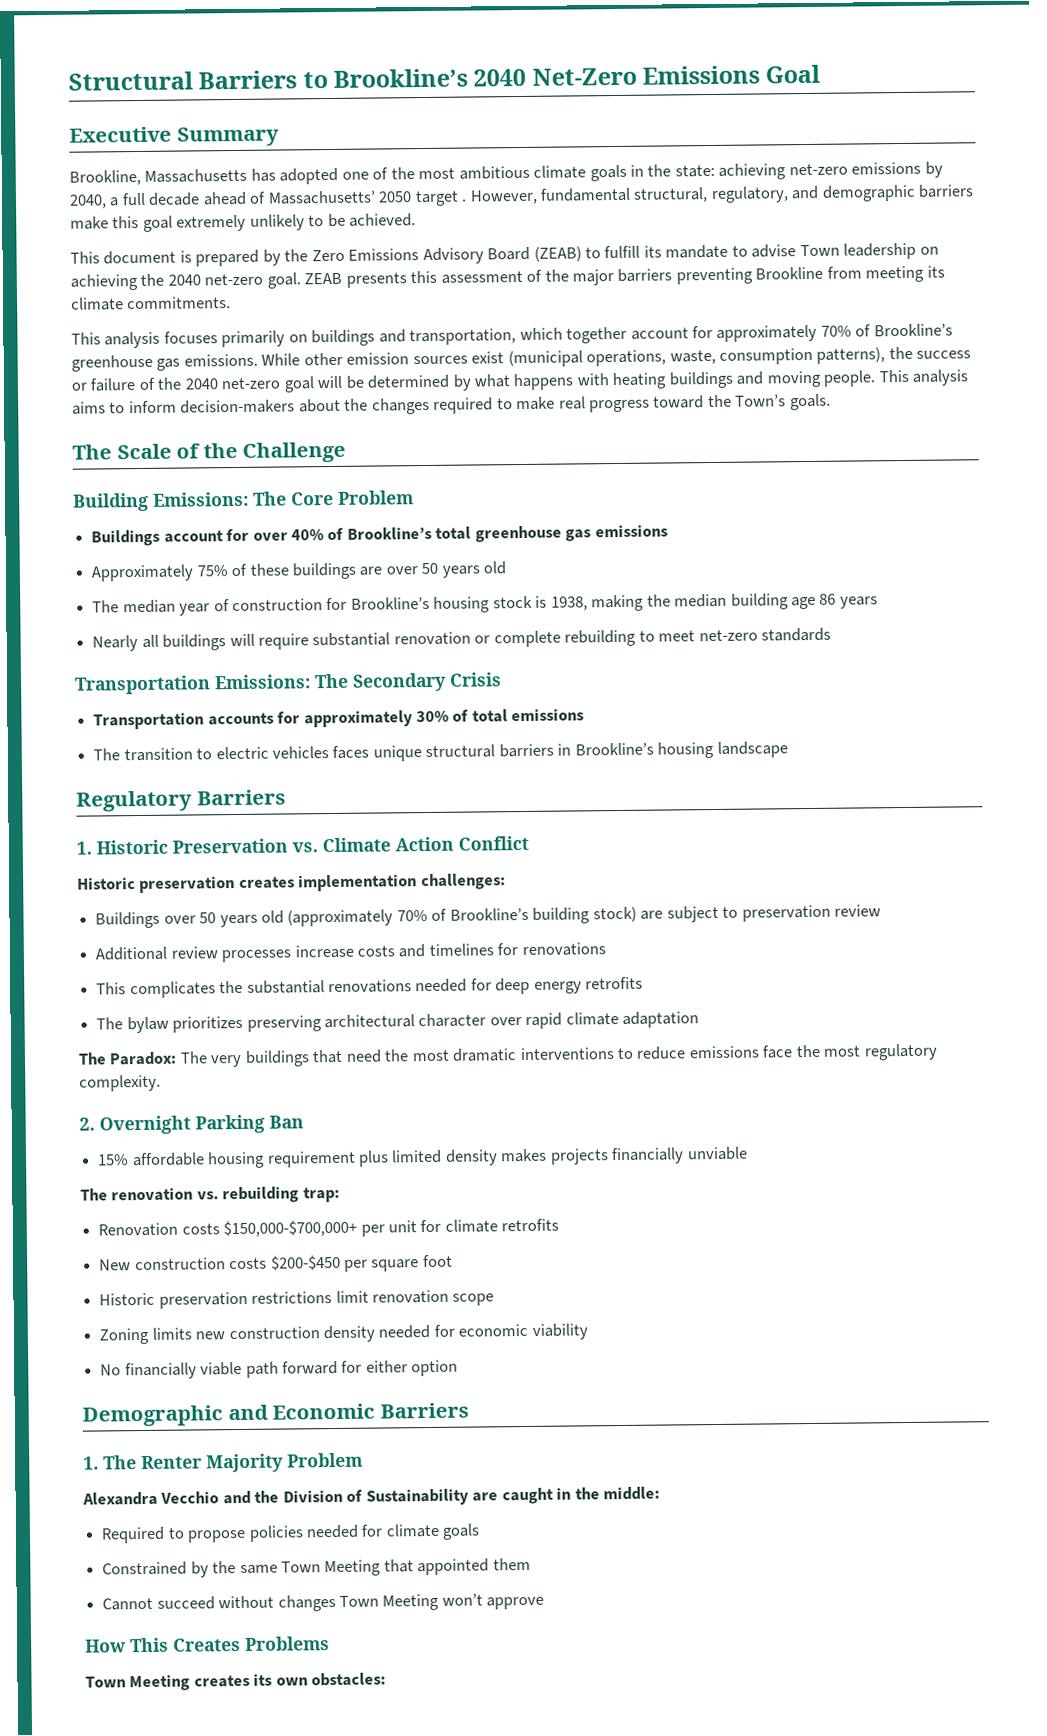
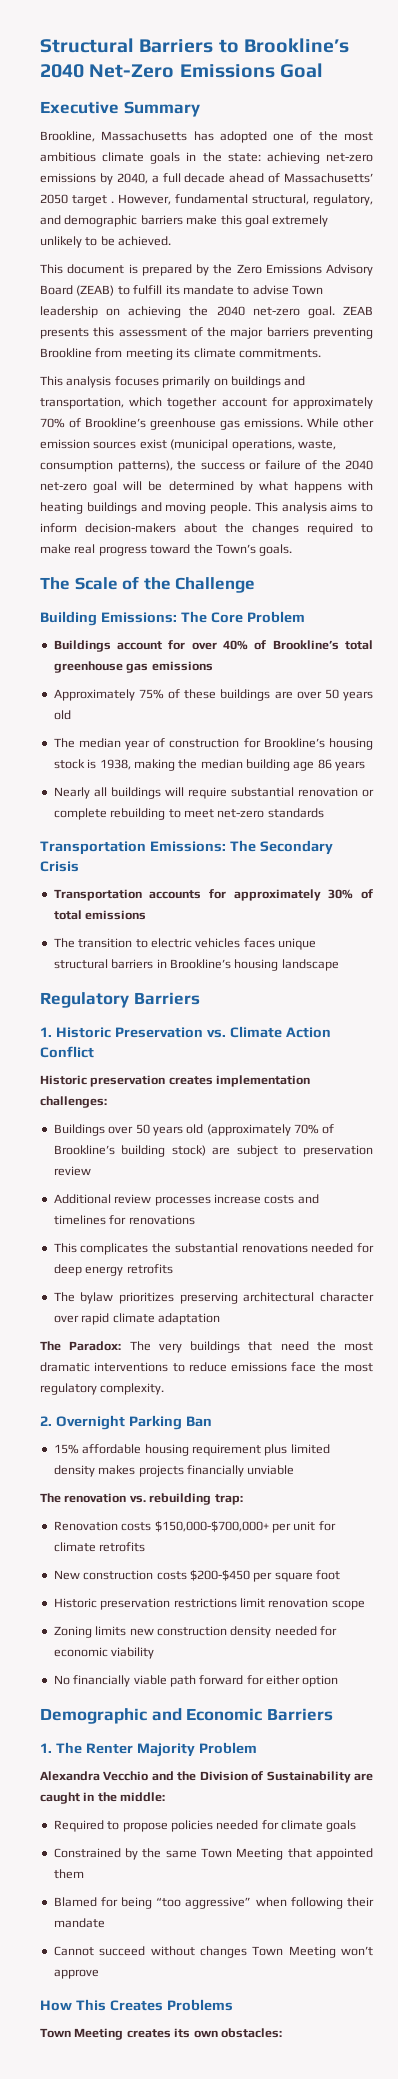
+ Blamed for being “too aggressive” when following their mandate

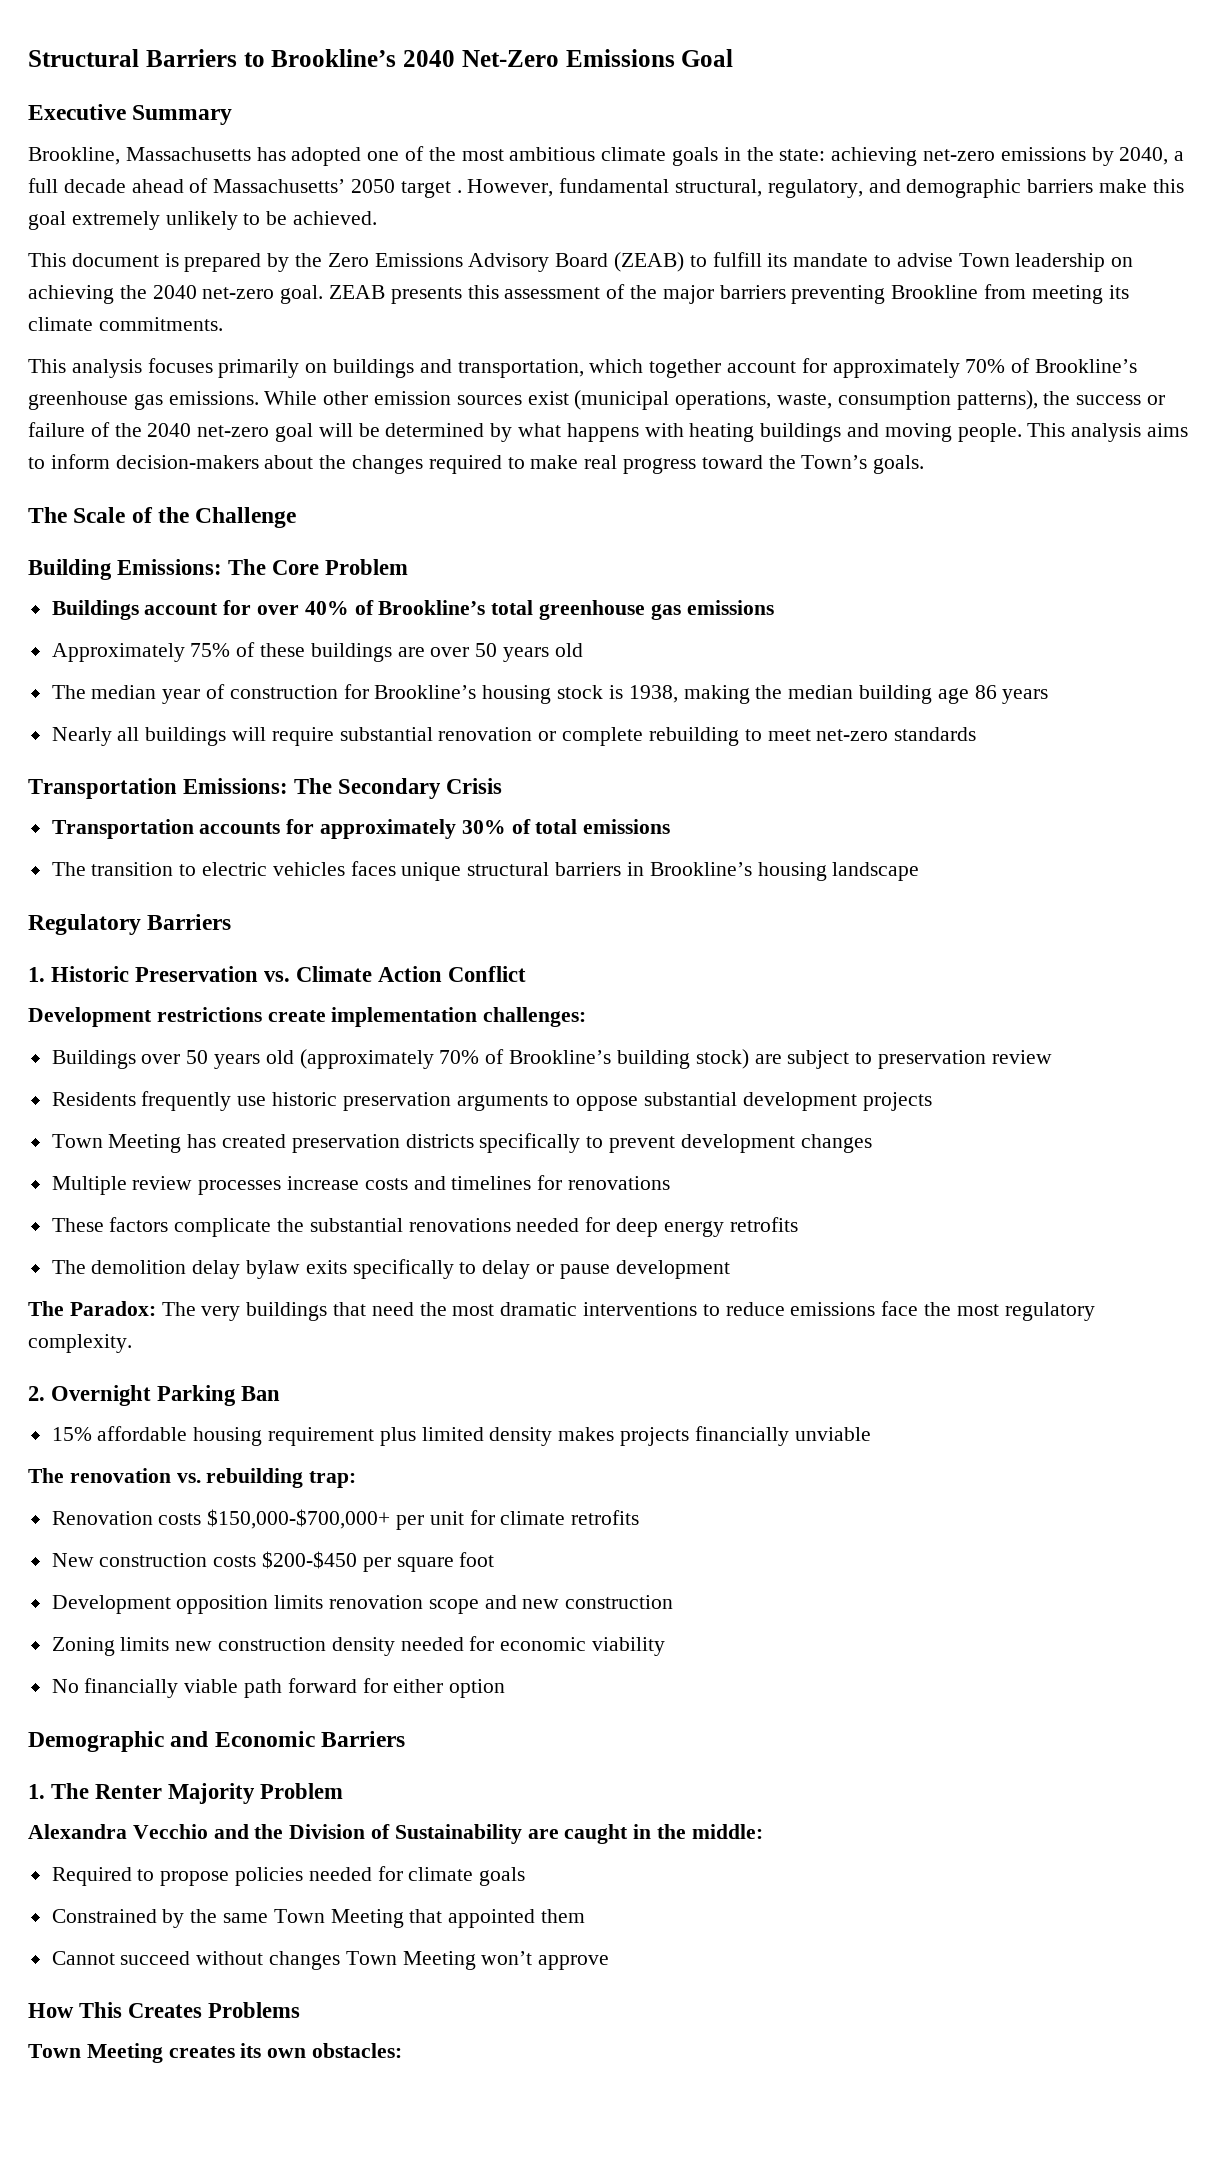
- Historic preservation creates implementation challenges:
+ Development restrictions create implementation challenges:
- Additional review processes increase costs and timelines for renovations
+ Residents frequently use historic preservation arguments to oppose substantial development projects
+ Town Meeting has created preservation districts specifically to prevent development changes
+ Multiple review processes increase costs and timelines for renovations
- This complicates the substantial renovations needed for deep energy retrofits
+ These factors complicate the substantial renovations needed for deep energy retrofits
- The bylaw prioritizes preserving architectural character over rapid climate adaptation
+ The demolition delay bylaw exits specifically to delay or pause development
- Historic preservation restrictions limit renovation scope
+ Development opposition limits renovation scope and new construction
- Blamed for being “too aggressive” when following their mandate

